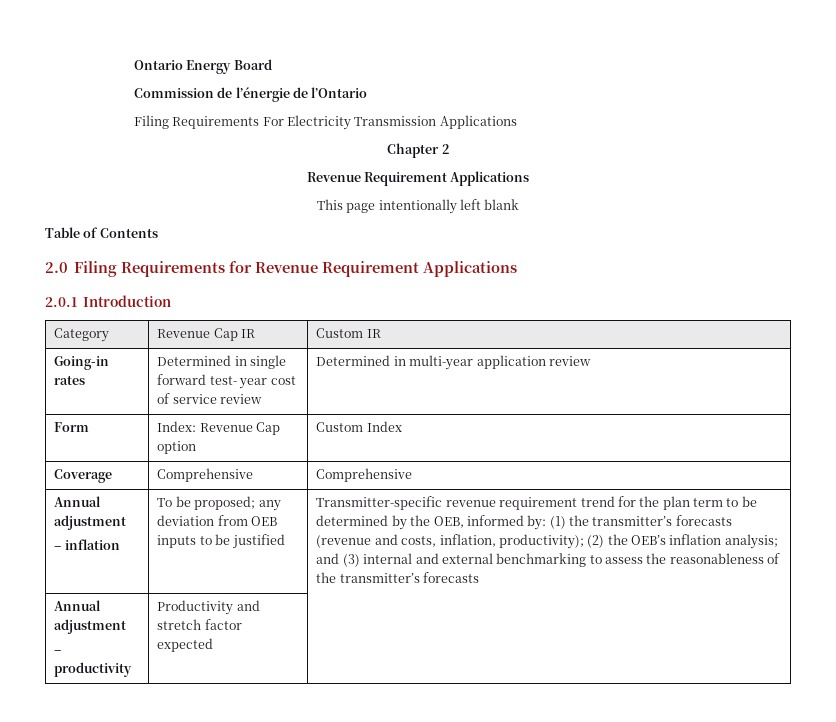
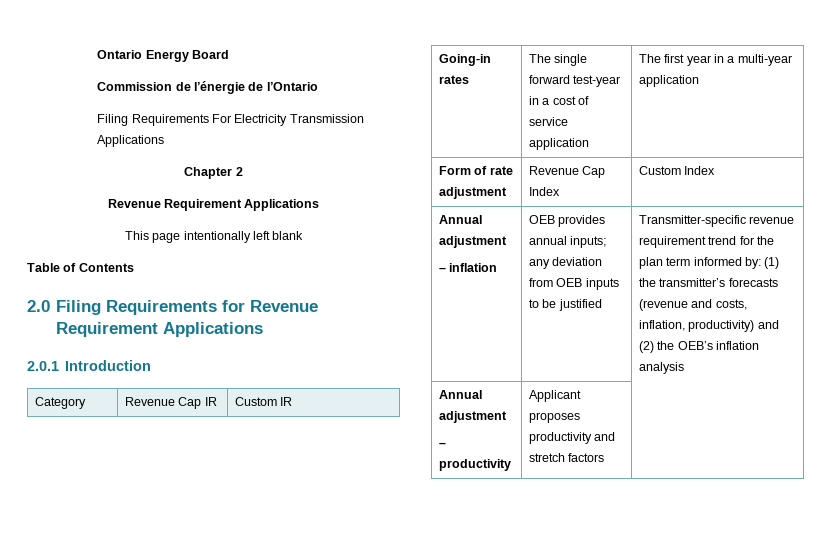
- Going-in rates | Determined in single forward test- year cost of service review | Determined in multi-year application review
+ Going-in rates | The single forward test-year in a cost of service application | The first year in a multi-year application
- Form | Index: Revenue Cap option | Custom Index
+ Form of rate adjustment | Revenue Cap Index | Custom Index
- Coverage | Comprehensive | Comprehensive
- To be proposed; any deviation from OEB inputs to be justified
+ OEB provides annual inputs; any deviation from OEB inputs to be justified
- Transmitter-specific revenue requirement trend for the plan term to be determined by the OEB, informed by: (1) the transmitter’s forecasts (revenue and costs, inflation, productivity); (2) the OEB’s inflation analysis; and (3) internal and external benchmarking to assess the reasonableness of the transmitter’s forecasts
+ Transmitter-specific revenue requirement trend for the plan term informed by: (1) the transmitter’s forecasts (revenue and costs, inflation, productivity) and (2) the OEB’s inflation analysis
  Annual adjustment
- – productivity | Productivity and stretch factor expected |
+ – productivity | Applicant proposes productivity and stretch factors |

